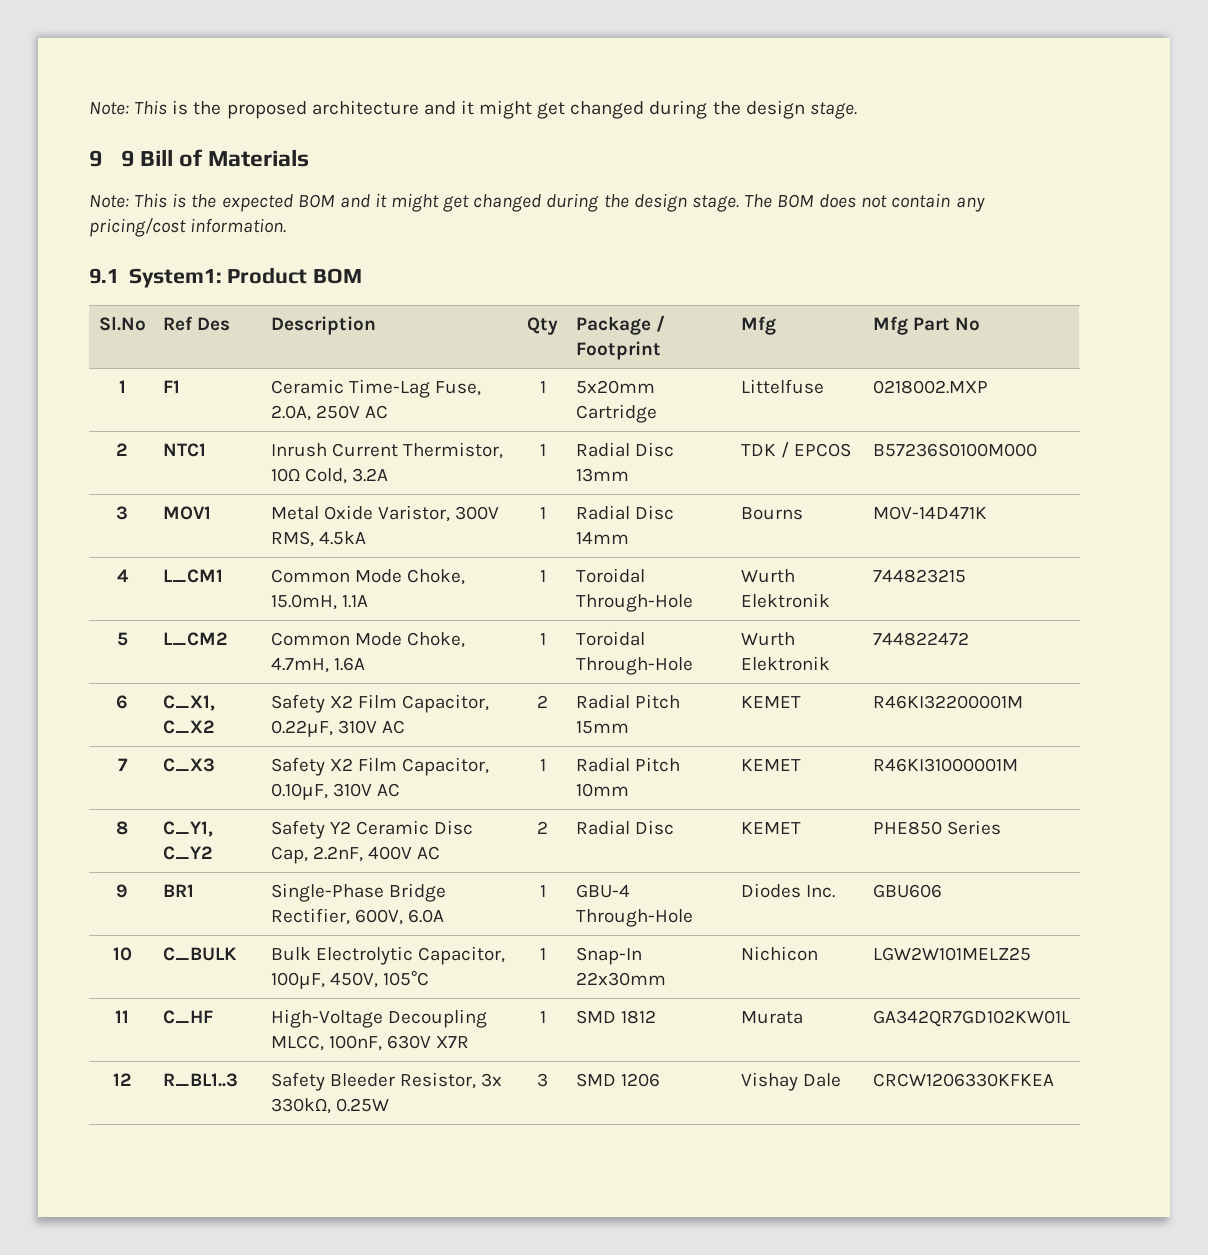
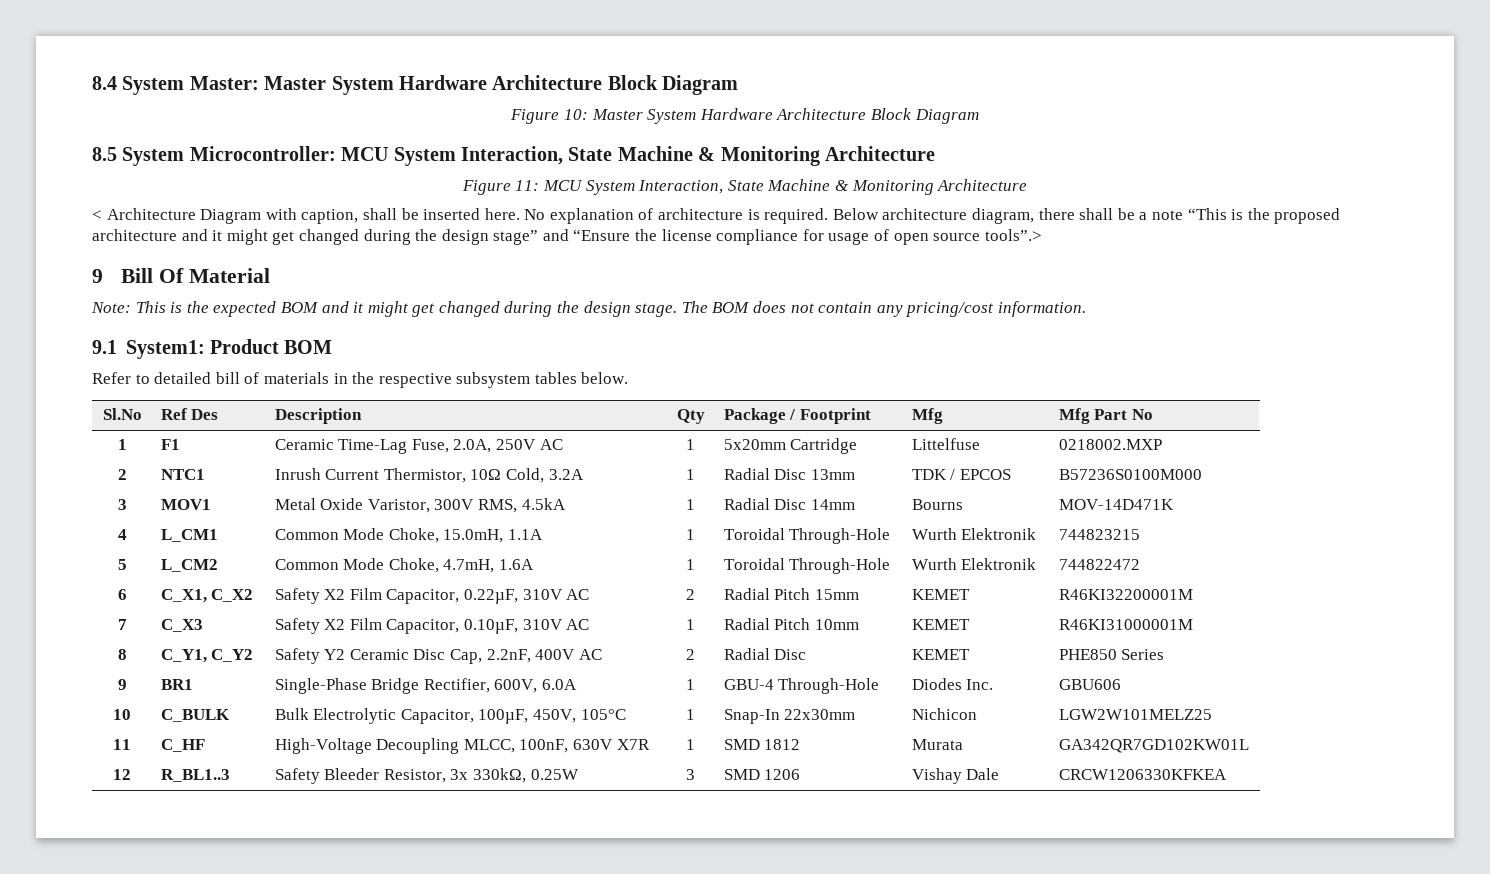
- Note: This is the proposed architecture and it might get changed during the design stage.
- 9 9 Bill of Materials
+ 8.4 System Master: Master System Hardware Architecture Block Diagram
+ Figure 10: Master System Hardware Architecture Block Diagram
+ 8.5 System Microcontroller: MCU System Interaction, State Machine & Monitoring Architecture
+ Figure 11: MCU System Interaction, State Machine & Monitoring Architecture
+ < Architecture Diagram with caption, shall be inserted here. No explanation of architecture is required. Below architecture diagram, there shall be a note “This is the proposed architecture and it might get changed during the design stage” and “Ensure the license compliance for usage of open source tools”.>
+ 9 Bill Of Material
+ Refer to detailed bill of materials in the respective subsystem tables below.

